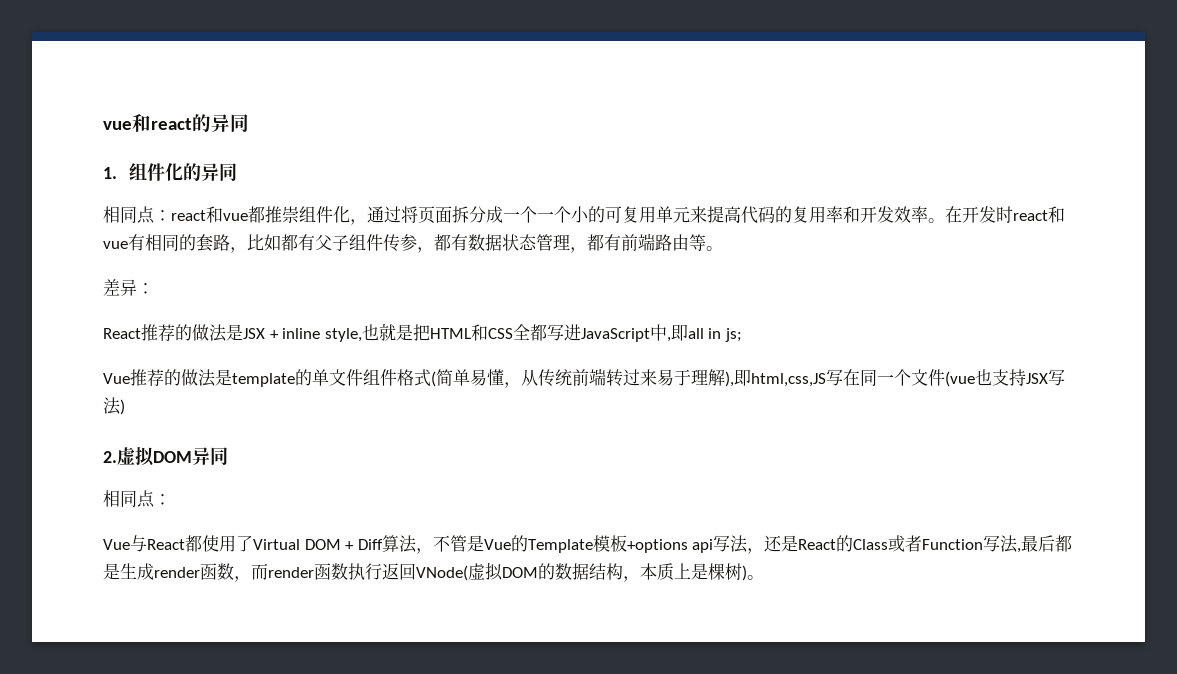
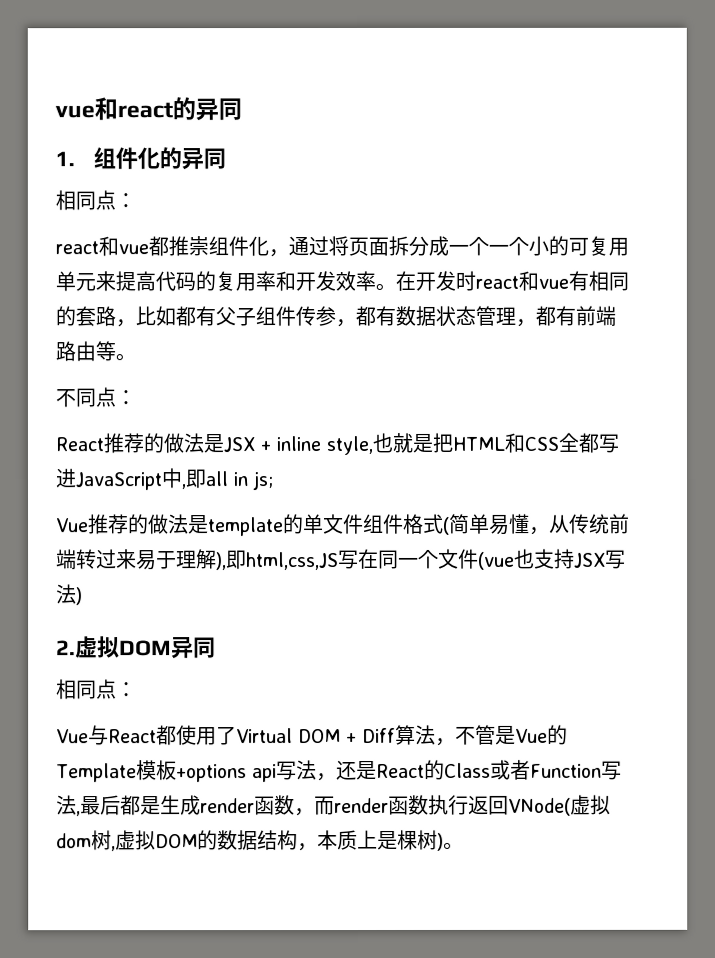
  1.组件化的异同
- 相同点：react和vue都推崇组件化，通过将页面拆分成一个一个小的可复用单元来提高代码的复用率和开发效率。
+ 相同点：
+ react和vue都推崇组件化，通过将页面拆分成一个一个小的可复用单元来提高代码的复用率和开发效率。
- 差异：
+ 不同点：
- Vue与React都使用了Virtual DOM + Diff算法，不管是Vue的Template模板+options api写法，还是React的Class或者Function写法,最后都是生成render函数，而render函数执行返回VNode(虚拟DOM的数据结构，本质上是棵树)。
+ Vue与React都使用了Virtual DOM + Diff算法，不管是Vue的Template模板+options api写法，还是React的Class或者Function写法,最后都是生成render函数，而render函数执行返回VNode(虚拟dom树,虚拟DOM的数据结构，本质上是棵树)。

